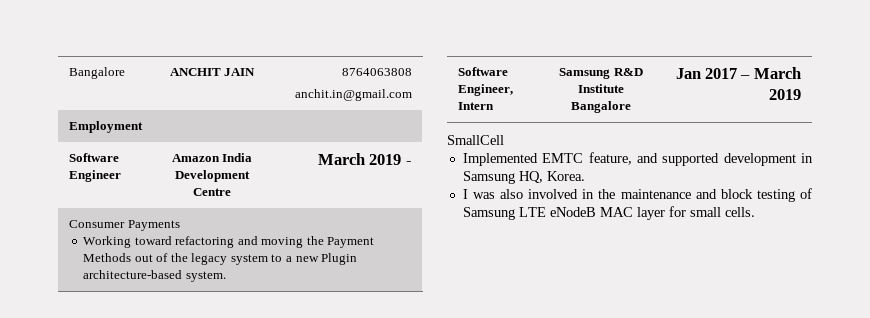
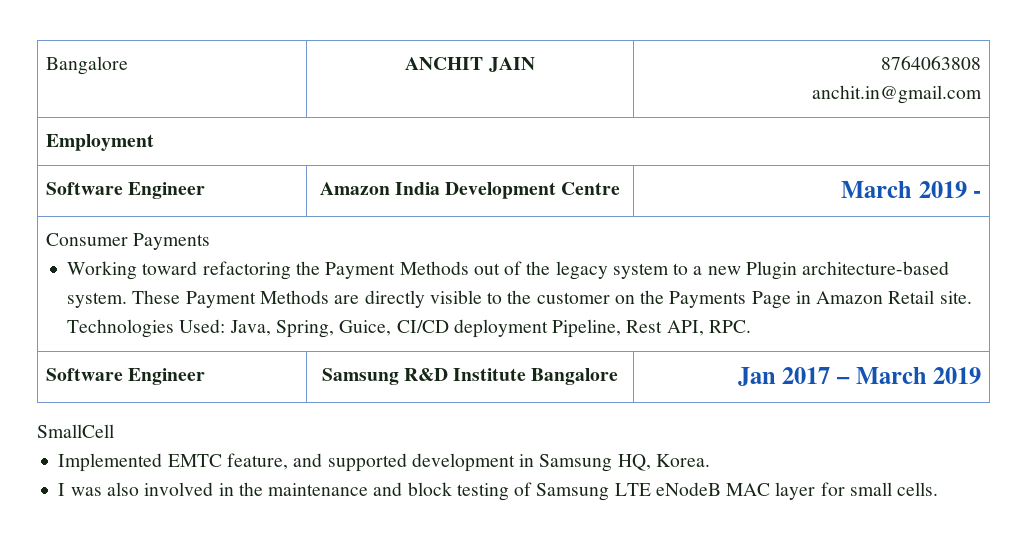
- Working toward refactoring and moving the Payment Methods out of the legacy system to a new Plugin architecture-based system.
- Software Engineer, Intern | Samsung R&D Institute Bangalore | Jan 2017 – March 2019
+ Working toward refactoring the Payment Methods out of the legacy system to a new Plugin architecture-based system. These Payment Methods are directly visible to the customer on the Payments Page in Amazon Retail site. Technologies Used: Java, Spring, Guice, CI/CD deployment Pipeline, Rest API, RPC.
+ Software Engineer | Samsung R&D Institute Bangalore | Jan 2017 – March 2019

